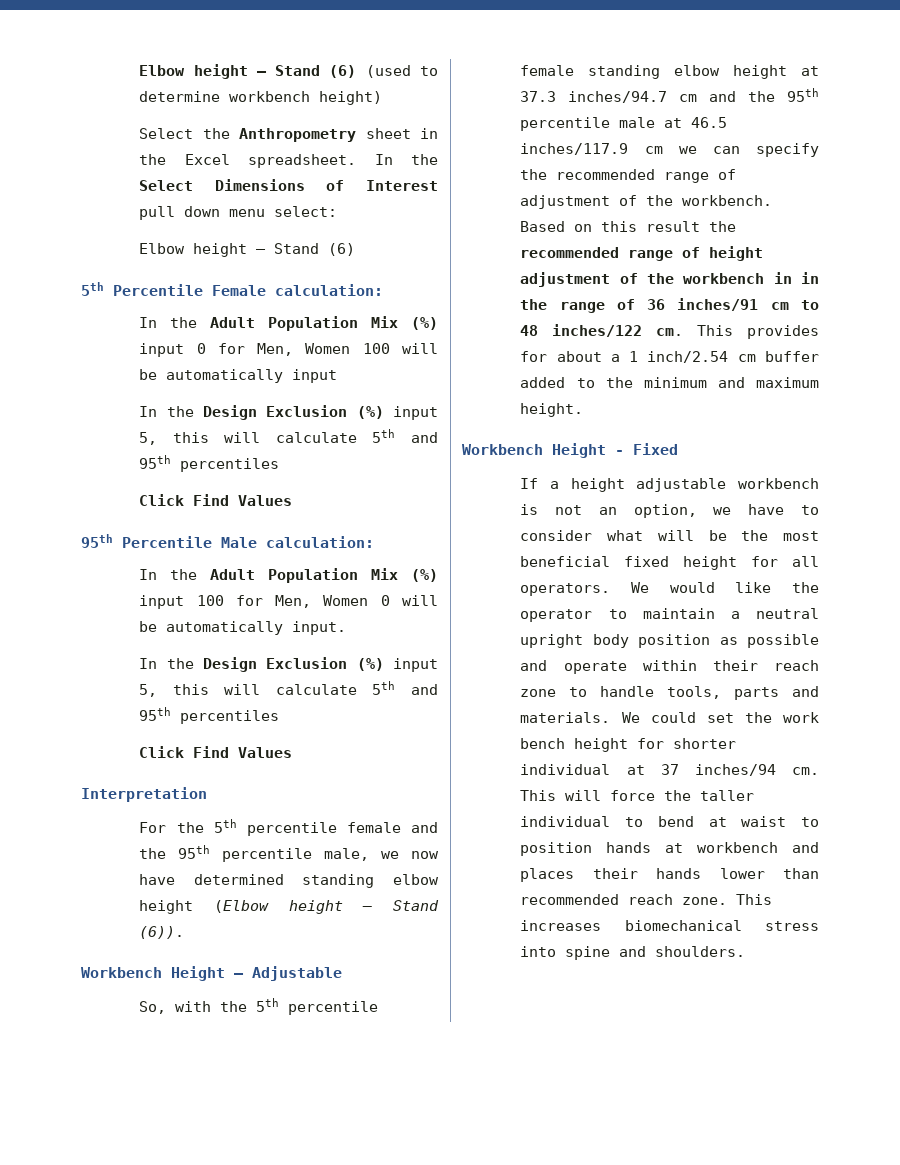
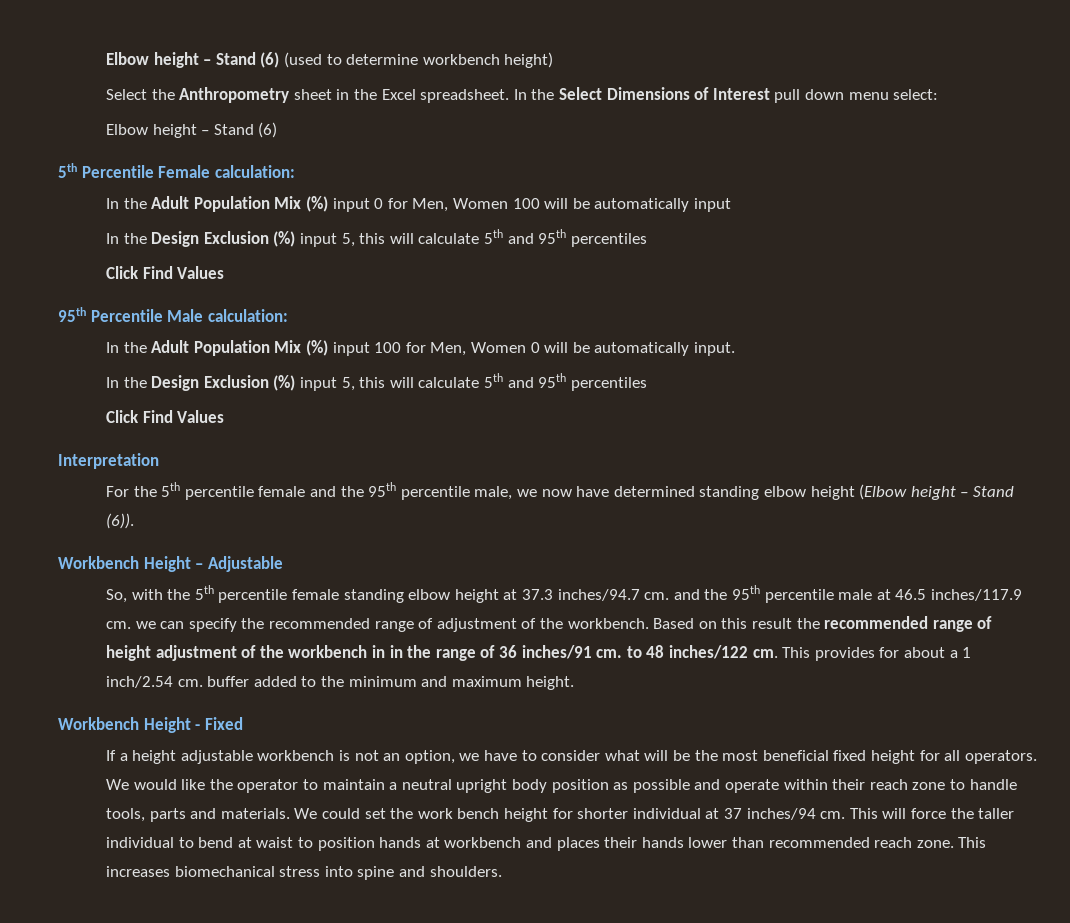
- So, with the 5th percentile female standing elbow height at 37.3 inches/94.7 cm and the 95th percentile male at 46.5 inches/117.9 cm we can specify the recommended range of adjustment of the workbench.
+ So, with the 5th percentile female standing elbow height at 37.3 inches/94.7 cm. and the 95th percentile male at 46.5 inches/117.9 cm. we can specify the recommended range of adjustment of the workbench.
- Based on this result the recommended range of height adjustment of the workbench in in the range of 36 inches/91 cm to 48 inches/122 cm.
+ Based on this result the recommended range of height adjustment of the workbench in in the range of 36 inches/91 cm. to 48 inches/122 cm.
- This provides for about a 1 inch/2.54 cm buffer added to the minimum and maximum height.
+ This provides for about a 1 inch/2.54 cm. buffer added to the minimum and maximum height.

